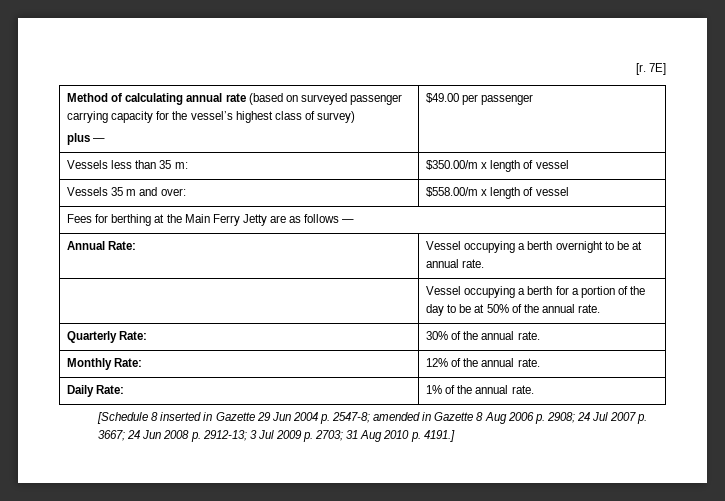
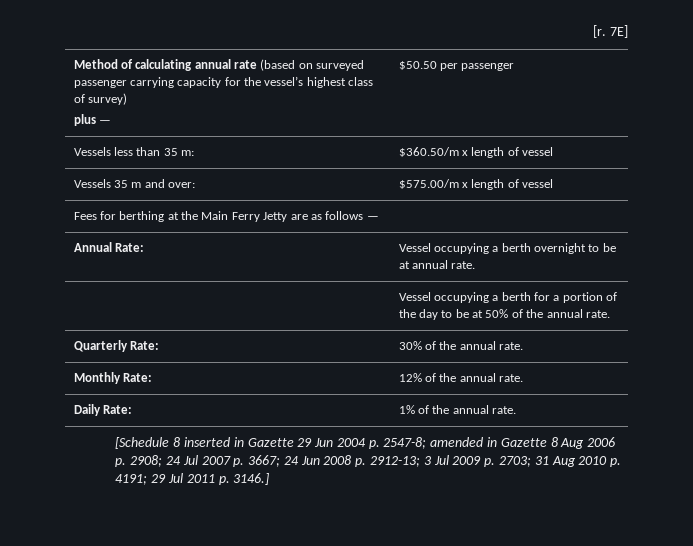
  Method of calculating annual rate (based on surveyed passenger carrying capacity for the vessel’s highest class of survey)
- plus — | $49.00 per passenger
+ plus — | $50.50 per passenger
- Vessels less than 35 m: | $350.00/m x length of vessel
+ Vessels less than 35 m: | $360.50/m x length of vessel
- Vessels 35 m and over: | $558.00/m x length of vessel
+ Vessels 35 m and over: | $575.00/m x length of vessel
- [Schedule 8 inserted in Gazette 29 Jun 2004 p. 2547-8; amended in Gazette 8 Aug 2006 p. 2908; 24 Jul 2007 p. 3667; 24 Jun 2008 p. 2912-13; 3 Jul 2009 p. 2703; 31 Aug 2010 p. 4191.]
+ [Schedule 8 inserted in Gazette 29 Jun 2004 p. 2547-8; amended in Gazette 8 Aug 2006 p. 2908; 24 Jul 2007 p. 3667; 24 Jun 2008 p. 2912-13; 3 Jul 2009 p. 2703; 31 Aug 2010 p. 4191; 29 Jul 2011 p. 3146.]

